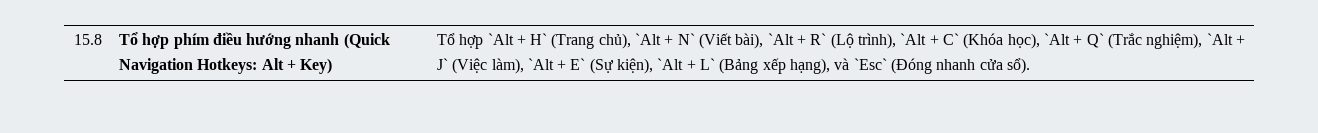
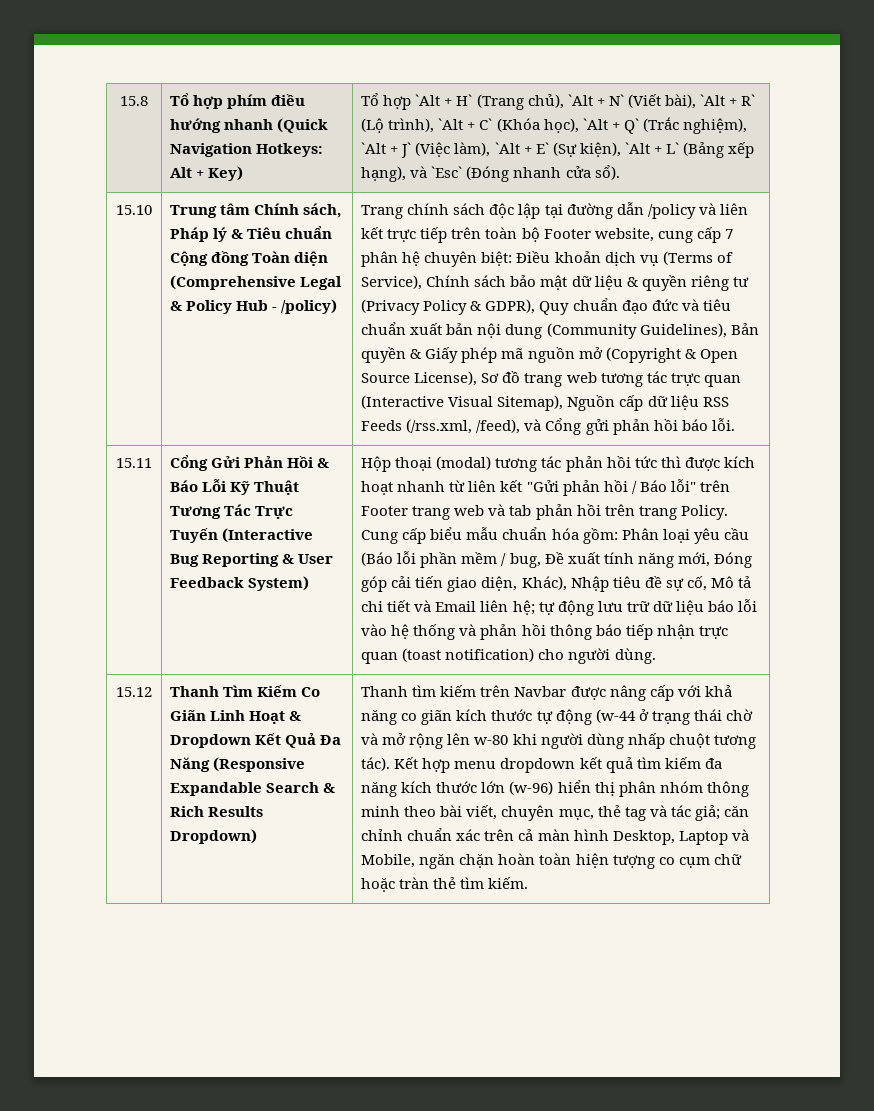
+ 15.10 | Trung tâm Chính sách, Pháp lý & Tiêu chuẩn Cộng đồng Toàn diện (Comprehensive Legal & Policy Hub - /policy) | Trang chính sách độc lập tại đường dẫn /policy và liên kết trực tiếp trên toàn bộ Footer website, cung cấp 7 phân hệ chuyên biệt: Điều khoản dịch vụ (Terms of Service), Chính sách bảo mật dữ liệu & quyền riêng tư (Privacy Policy & GDPR), Quy chuẩn đạo đức và tiêu chuẩn xuất bản nội dung (Community Guidelines), Bản quyền & Giấy phép mã nguồn mở (Copyright & Open Source License), Sơ đồ trang web tương tác trực quan (Interactive Visual Sitemap), Nguồn cấp dữ liệu RSS Feeds (/rss.xml, /feed), và Cổng gửi phản hồi báo lỗi.
+ 15.11 | Cổng Gửi Phản Hồi & Báo Lỗi Kỹ Thuật Tương Tác Trực Tuyến (Interactive Bug Reporting & User Feedback System) | Hộp thoại (modal) tương tác phản hồi tức thì được kích hoạt nhanh từ liên kết "Gửi phản hồi / Báo lỗi" trên Footer trang web và tab phản hồi trên trang Policy. Cung cấp biểu mẫu chuẩn hóa gồm: Phân loại yêu cầu (Báo lỗi phần mềm / bug, Đề xuất tính năng mới, Đóng góp cải tiến giao diện, Khác), Nhập tiêu đề sự cố, Mô tả chi tiết và Email liên hệ; tự động lưu trữ dữ liệu báo lỗi vào hệ thống và phản hồi thông báo tiếp nhận trực quan (toast notification) cho người dùng.
+ 15.12 | Thanh Tìm Kiếm Co Giãn Linh Hoạt & Dropdown Kết Quả Đa Năng (Responsive Expandable Search & Rich Results Dropdown) | Thanh tìm kiếm trên Navbar được nâng cấp với khả năng co giãn kích thước tự động (w-44 ở trạng thái chờ và mở rộng lên w-80 khi người dùng nhấp chuột tương tác). Kết hợp menu dropdown kết quả tìm kiếm đa năng kích thước lớn (w-96) hiển thị phân nhóm thông minh theo bài viết, chuyên mục, thẻ tag và tác giả; căn chỉnh chuẩn xác trên cả màn hình Desktop, Laptop và Mobile, ngăn chặn hoàn toàn hiện tượng co cụm chữ hoặc tràn thẻ tìm kiếm.

